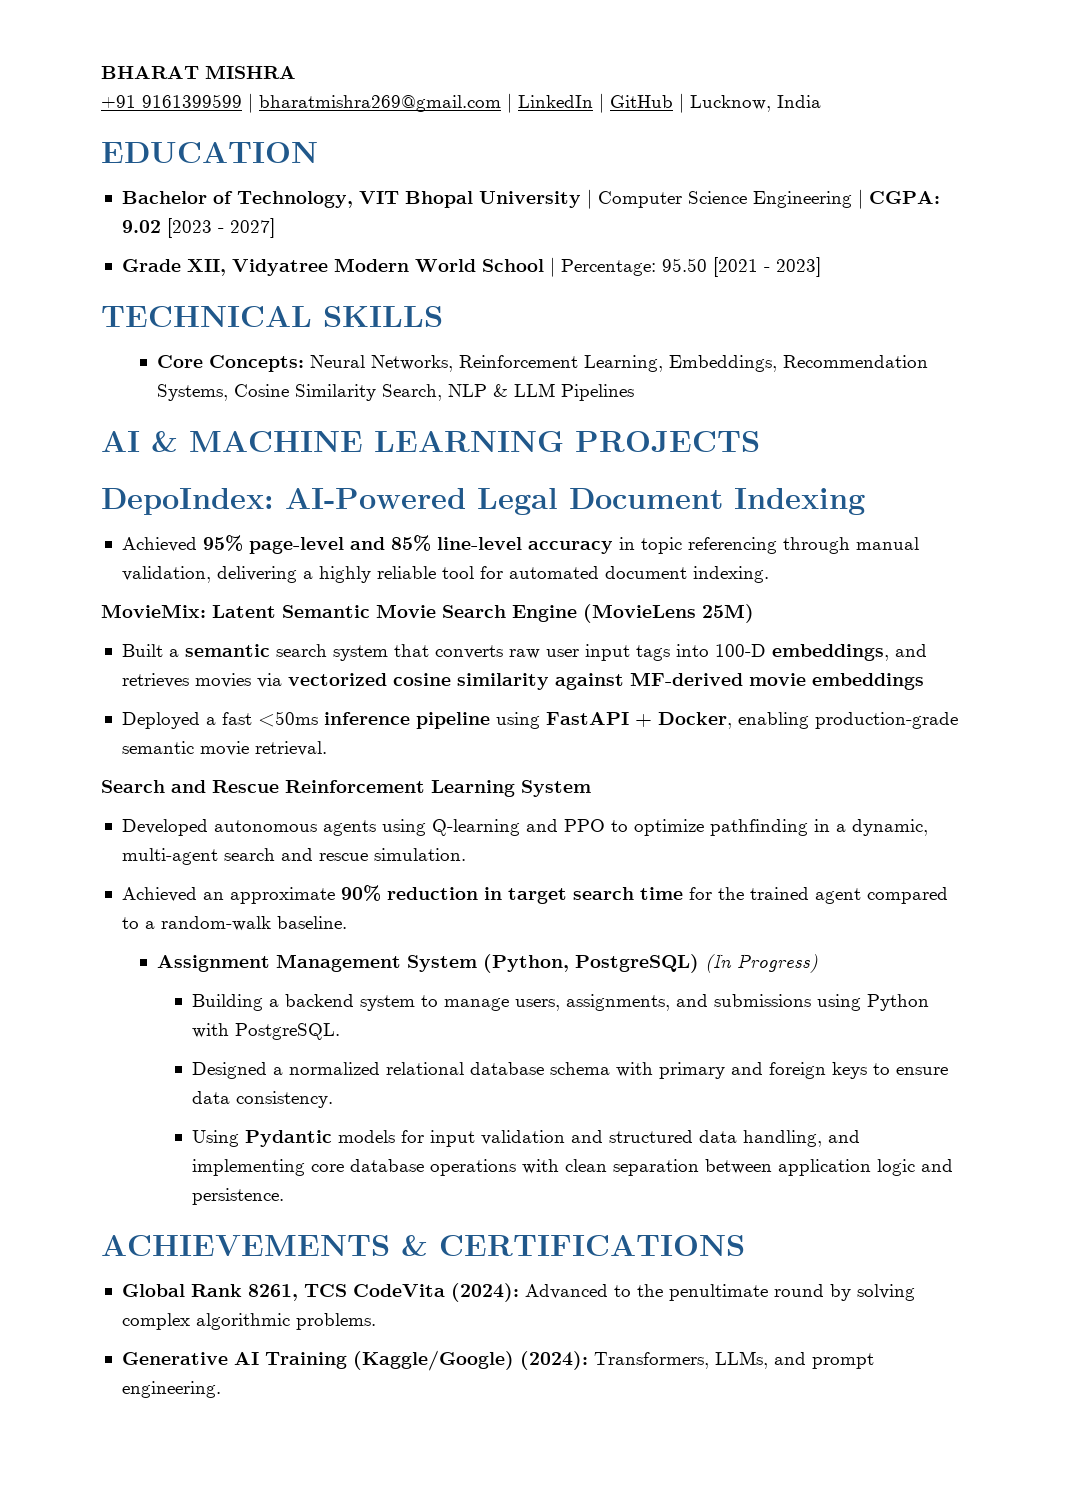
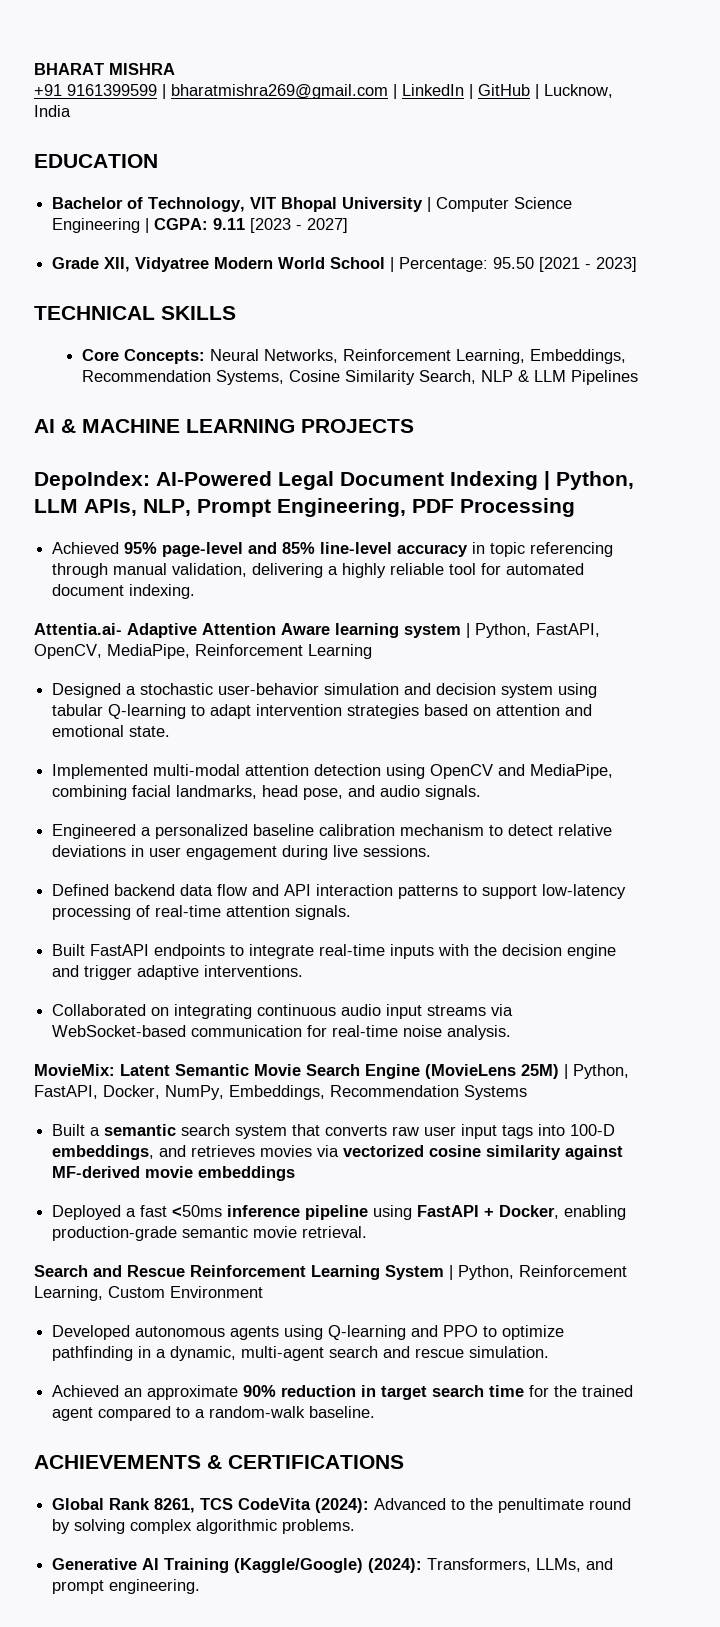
- Bachelor of Technology, VIT Bhopal University | Computer Science Engineering | CGPA: 9.02 [2023 - 2027]
+ Bachelor of Technology, VIT Bhopal University | Computer Science Engineering | CGPA: 9.11 [2023 - 2027]
- DepoIndex: AI-Powered Legal Document Indexing
+ DepoIndex: AI-Powered Legal Document Indexing | Python, LLM APIs, NLP, Prompt Engineering, PDF Processing
+ Attentia.ai- Adaptive Attention Aware learning system | Python, FastAPI, OpenCV, MediaPipe, Reinforcement Learning
+ Designed a stochastic user-behavior simulation and decision system using tabular Q-learning to adapt intervention strategies based on attention and emotional state.
+ Implemented multi-modal attention detection using OpenCV and MediaPipe, combining facial landmarks, head pose, and audio signals.
+ Engineered a personalized baseline calibration mechanism to detect relative deviations in user engagement during live sessions.
+ Defined backend data flow and API interaction patterns to support low-latency processing of real-time attention signals.
+ Built FastAPI endpoints to integrate real-time inputs with the decision engine and trigger adaptive interventions.
+ Collaborated on integrating continuous audio input streams via WebSocket-based communication for real-time noise analysis.
- MovieMix: Latent Semantic Movie Search Engine (MovieLens 25M)
+ MovieMix: Latent Semantic Movie Search Engine (MovieLens 25M) | Python, FastAPI, Docker, NumPy, Embeddings, Recommendation Systems
- Search and Rescue Reinforcement Learning System
+ Search and Rescue Reinforcement Learning System | Python, Reinforcement Learning, Custom Environment
- Assignment Management System (Python, PostgreSQL) (In Progress)
- Building a backend system to manage users, assignments, and submissions using Python with PostgreSQL.
- Designed a normalized relational database schema with primary and foreign keys to ensure data consistency.
- Using Pydantic models for input validation and structured data handling, and implementing core database operations with clean separation between application logic and persistence.

